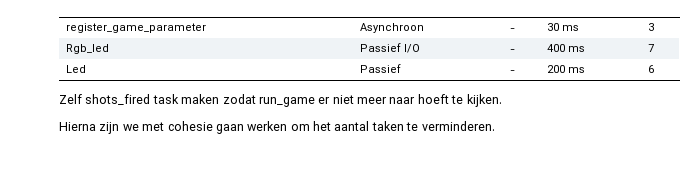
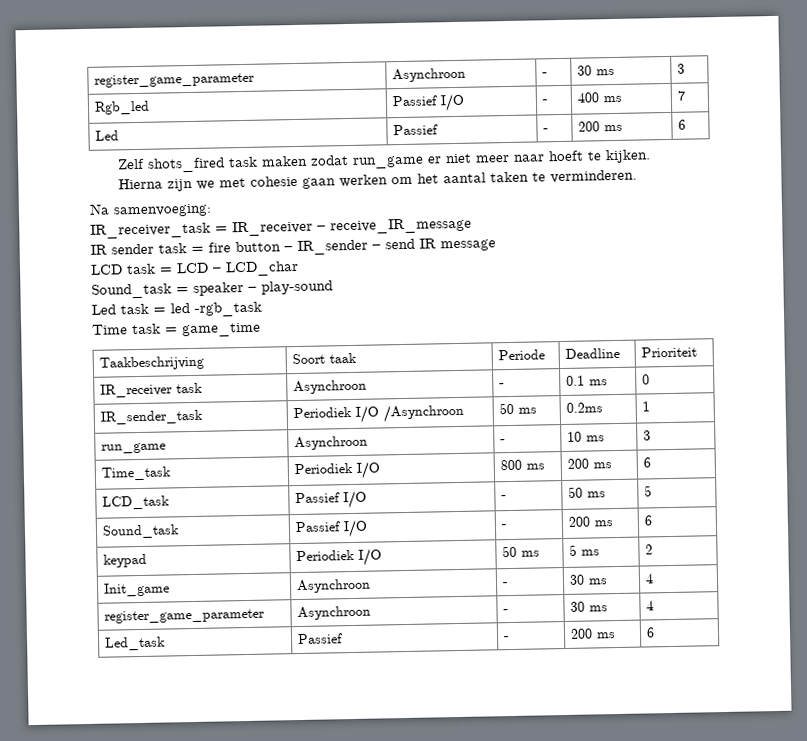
+ Na samenvoeging:
+ IR_receiver_task = IR_receiver – receive_IR_message
+ IR sender task = fire button – IR_sender – send IR message
+ LCD task = LCD – LCD_char
+ Sound_task = speaker – play-sound
+ Led task = led -rgb_task
+ Time task = game_time
+ Taakbeschrijving | Soort taak | Periode | Deadline | Prioriteit
+ IR_receiver task | Asynchroon | - | 0.1 ms | 0
+ IR_sender_task | Periodiek I/O /Asynchroon | 50 ms | 0.2ms | 1
+ run_game | Asynchroon | - | 10 ms | 3
+ Time_task | Periodiek I/O | 800 ms | 200 ms | 6
+ LCD_task | Passief I/O | - | 50 ms | 5
+ Sound_task | Passief I/O | - | 200 ms | 6
+ keypad | Periodiek I/O | 50 ms | 5 ms | 2
+ Init_game | Asynchroon | - | 30 ms | 4
+ register_game_parameter | Asynchroon | - | 30 ms | 4
+ Led_task | Passief | - | 200 ms | 6

